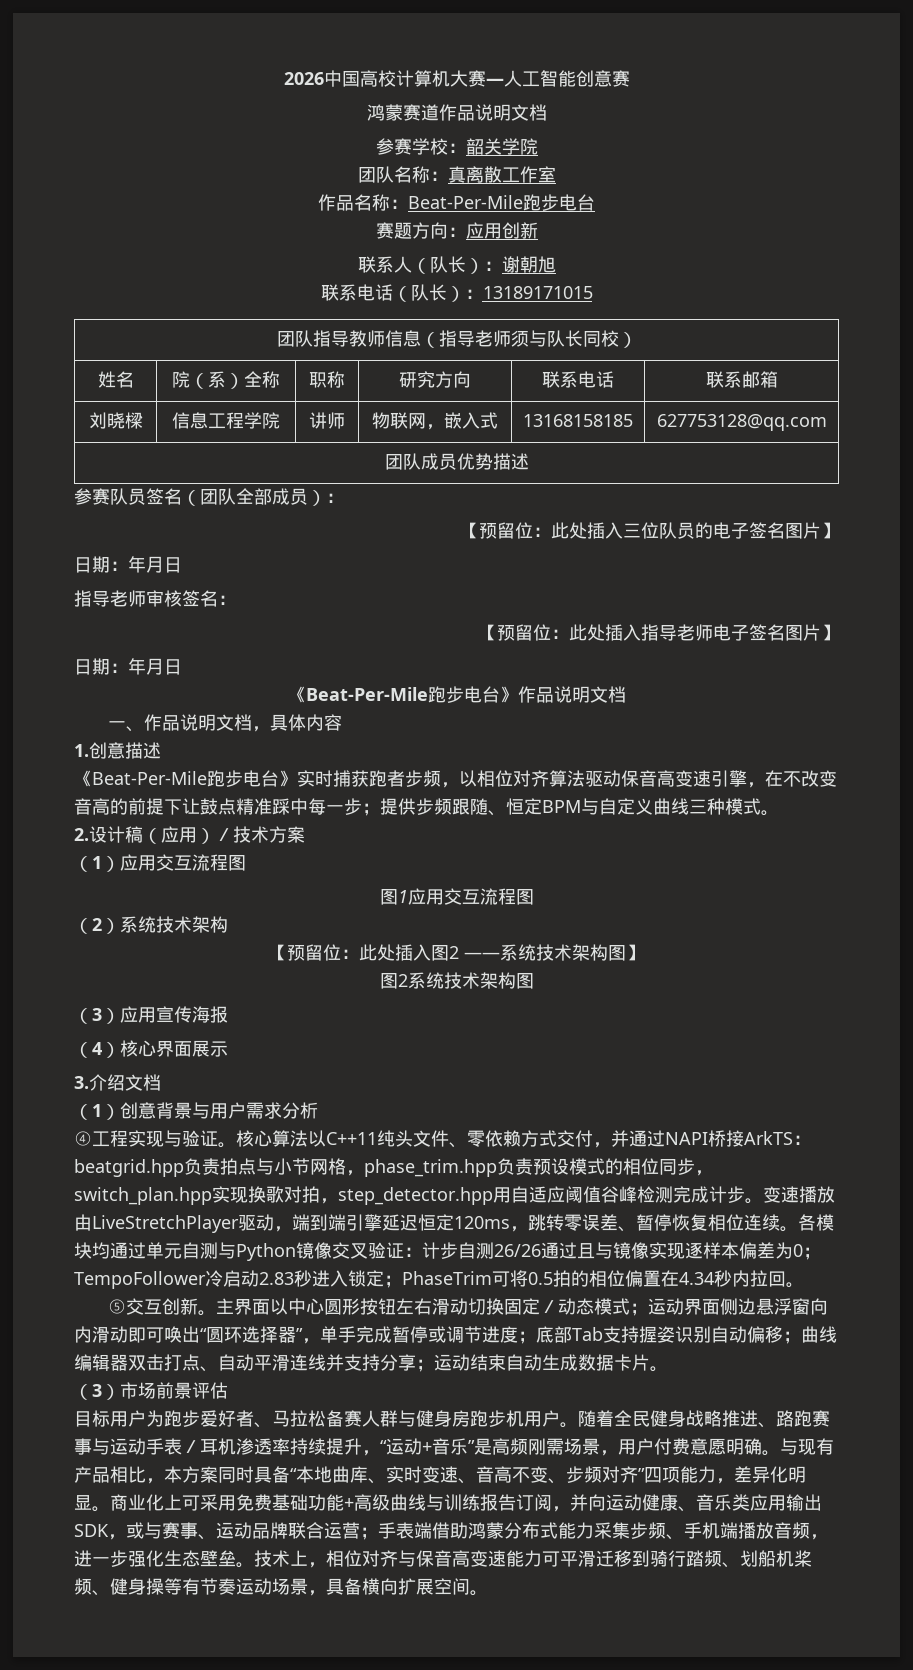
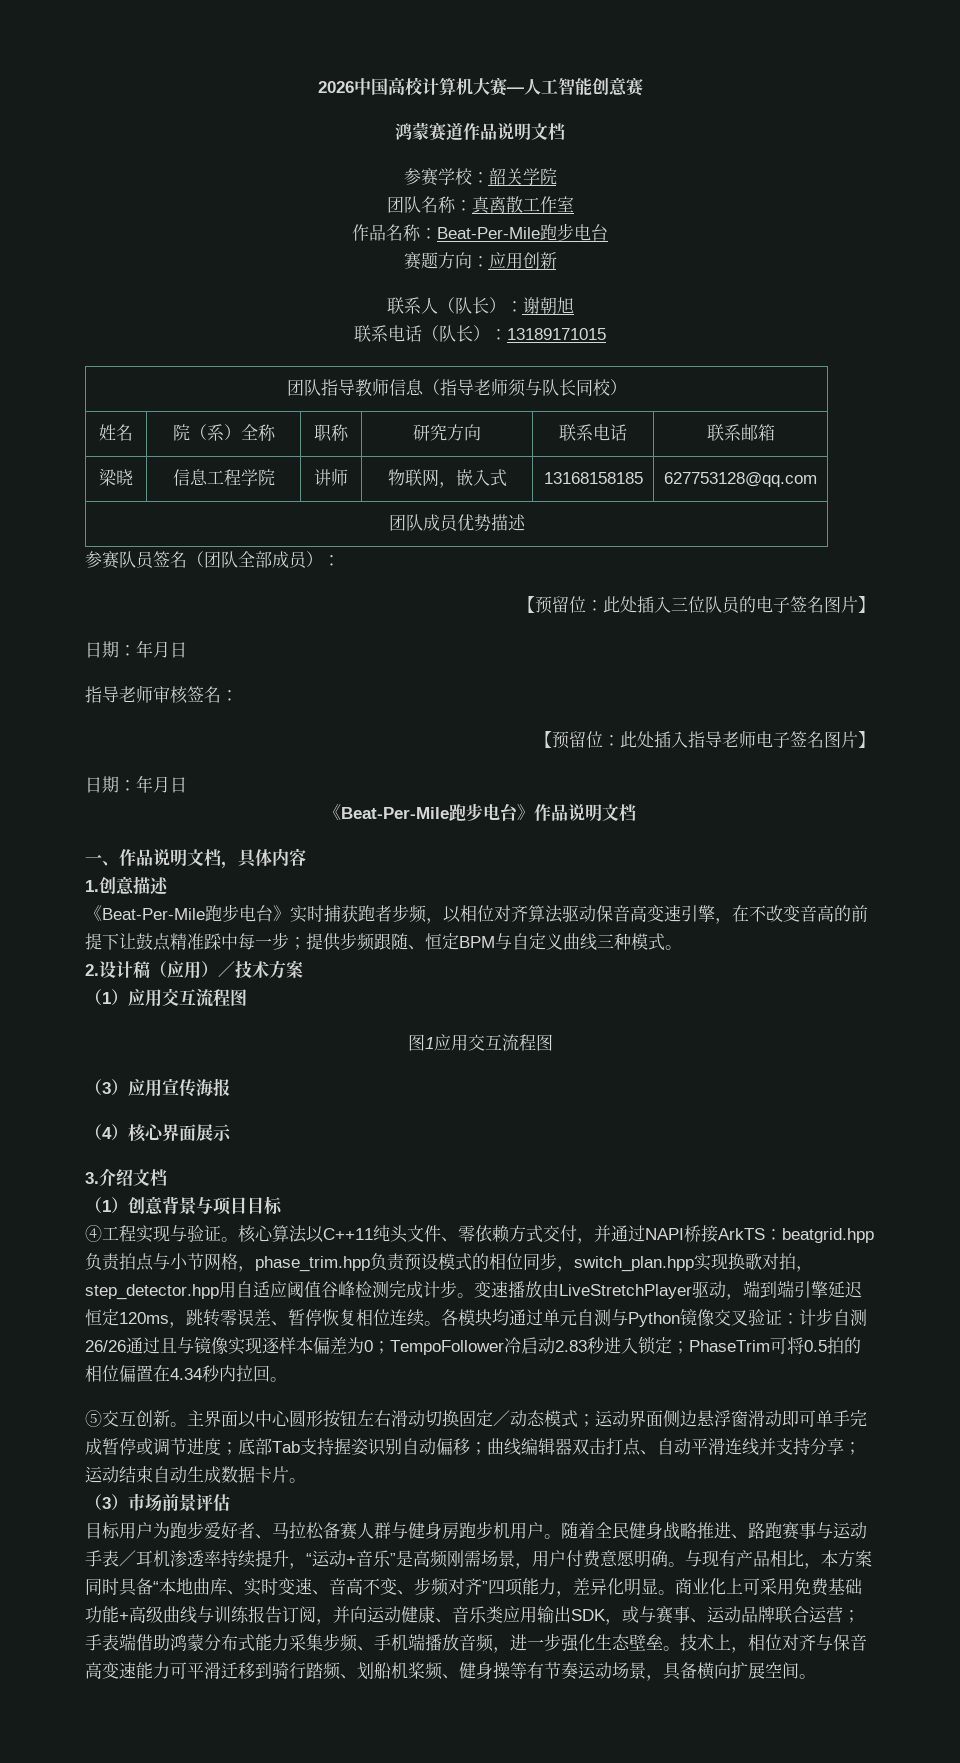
- 刘晓樑 | 信息工程学院 | 讲师 | 物联网，嵌入式 | 13168158185 | 627753128@qq.com
+ 梁晓 | 信息工程学院 | 讲师 | 物联网，嵌入式 | 13168158185 | 627753128@qq.com
- （2）系统技术架构
- 【预留位：此处插入图2 ——系统技术架构图】
- 图2系统技术架构图
- （1）创意背景与用户需求分析
+ （1）创意背景与项目目标
- 主界面以中心圆形按钮左右滑动切换固定／动态模式；运动界面侧边悬浮窗向内滑动即可唤出“圆环选择器”，单手完成暂停或调节进度；底部Tab支持握姿识别自动偏移；曲线编辑器双击打点、自动平滑连线并支持分享；运动结束自动生成数据卡片。
+ 主界面以中心圆形按钮左右滑动切换固定／动态模式；运动界面侧边悬浮窗滑动即可单手完成暂停或调节进度；底部Tab支持握姿识别自动偏移；曲线编辑器双击打点、自动平滑连线并支持分享；运动结束自动生成数据卡片。

